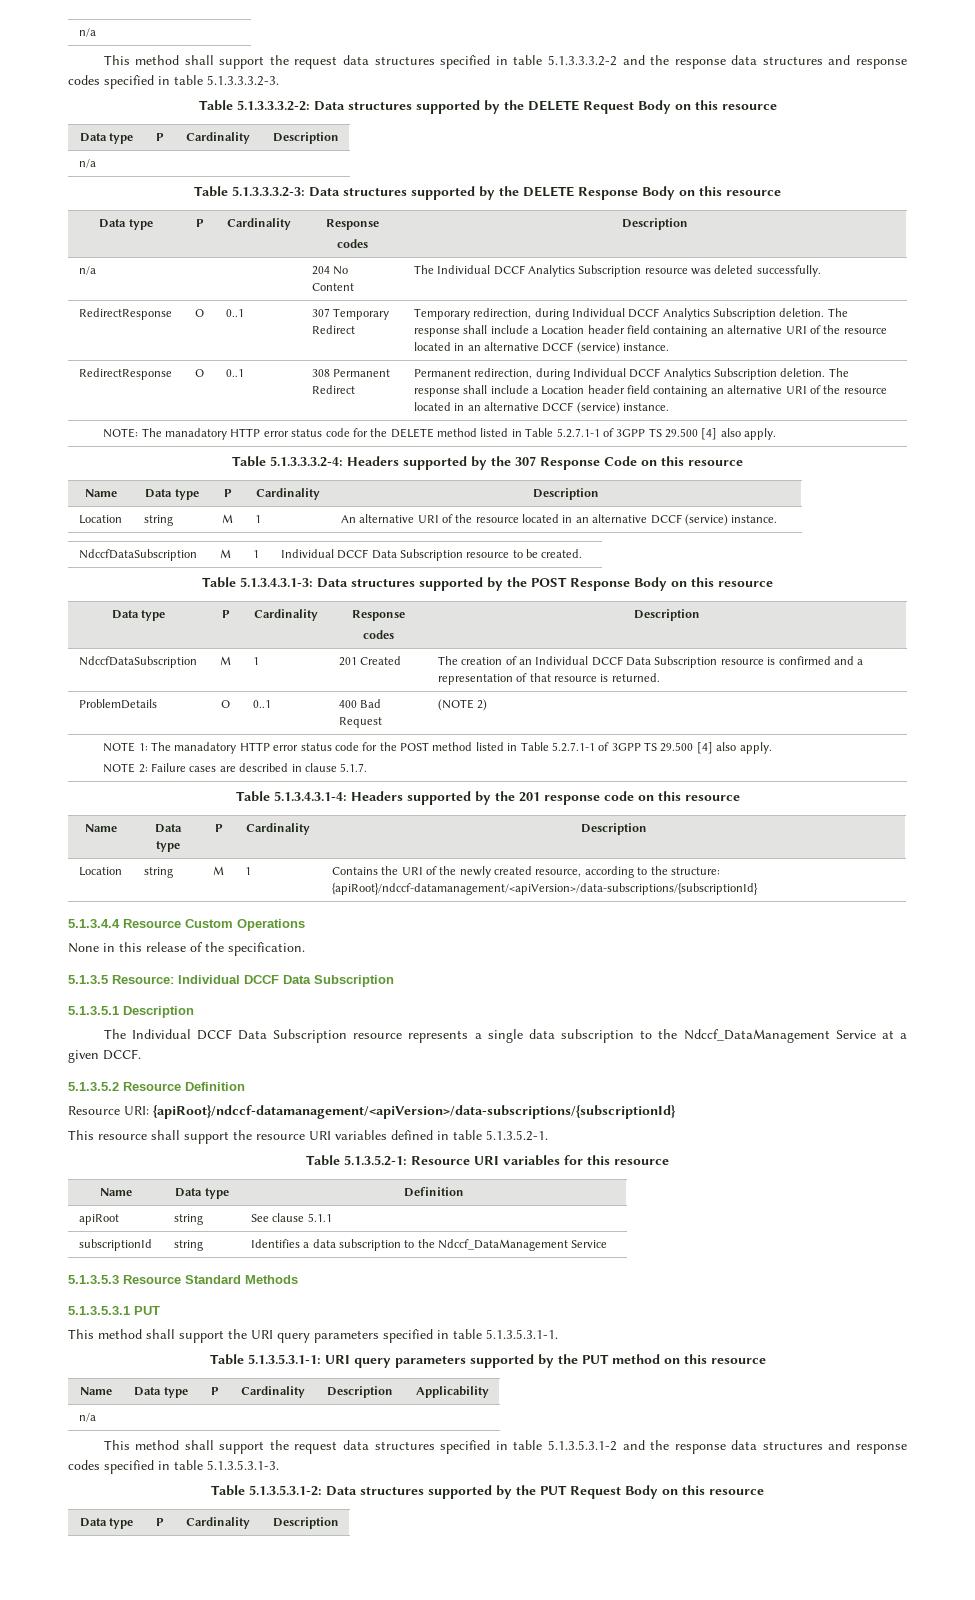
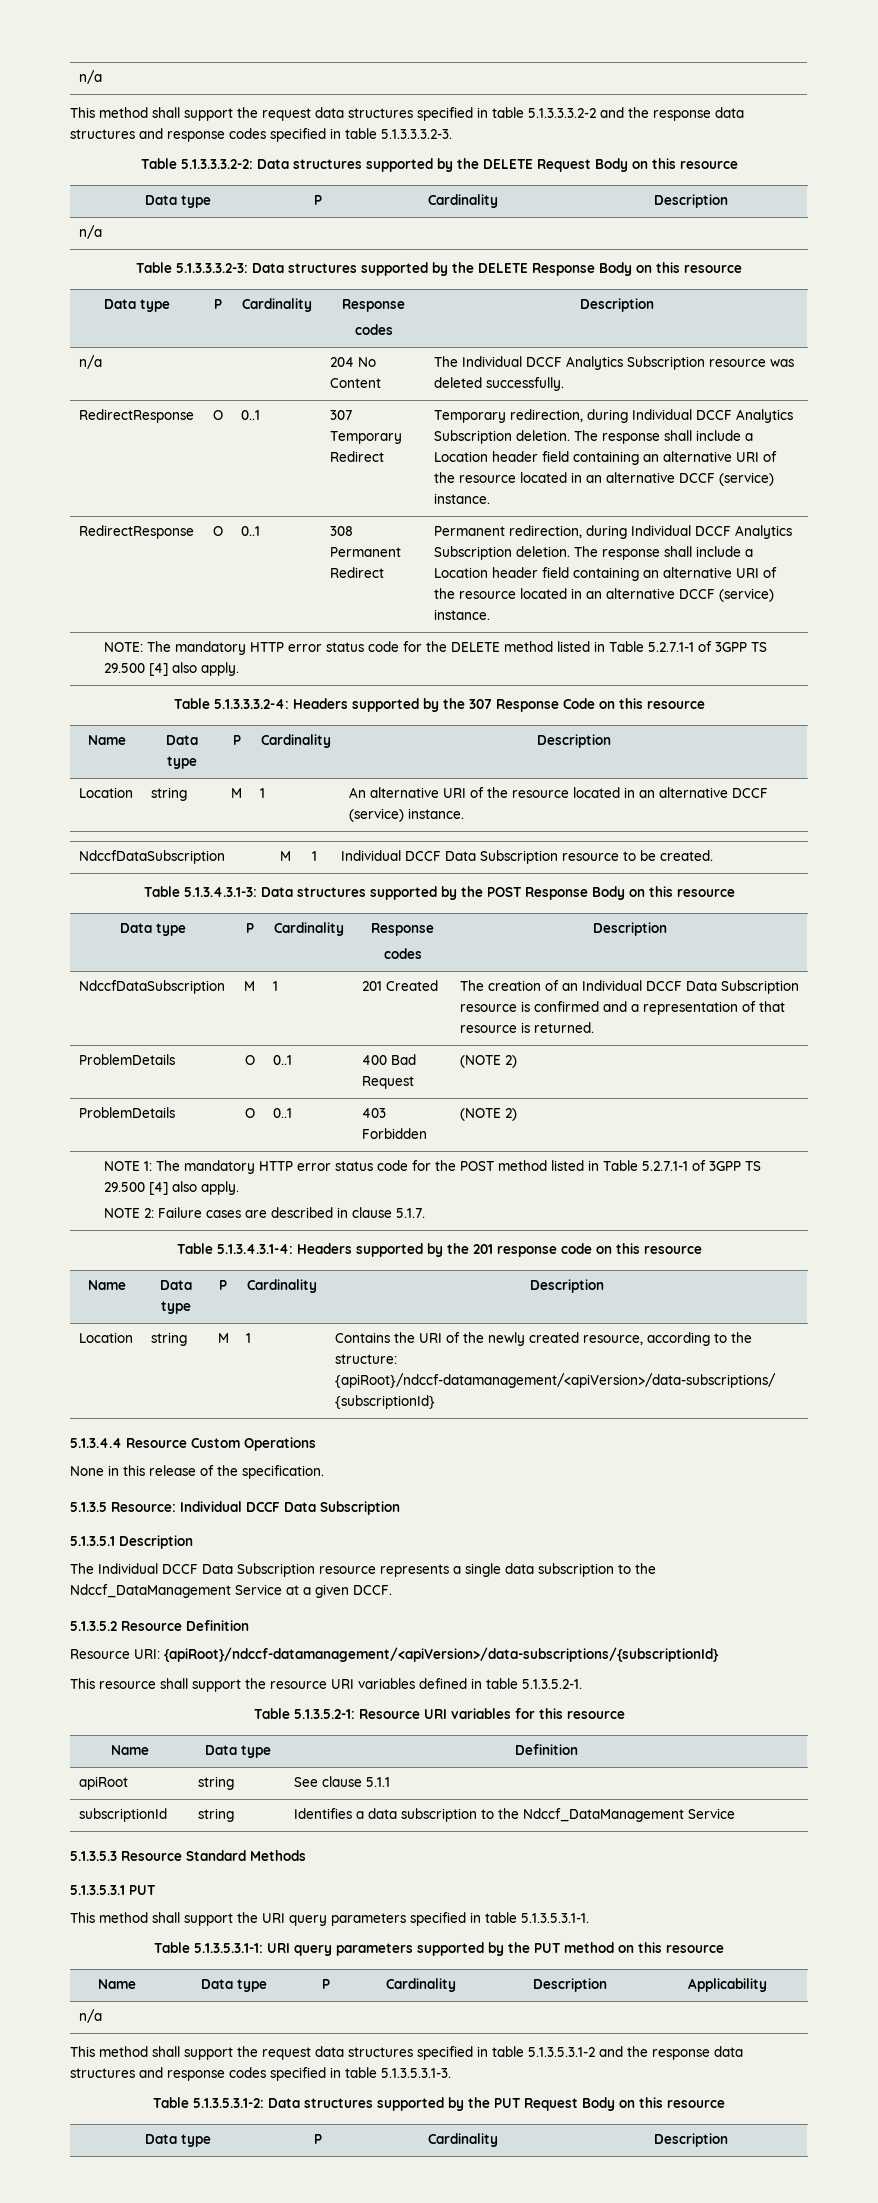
- NOTE: The manadatory HTTP error status code for the DELETE method listed in Table 5.2.7.1-1 of 3GPP TS 29.500 [4] also apply.
+ NOTE: The mandatory HTTP error status code for the DELETE method listed in Table 5.2.7.1-1 of 3GPP TS 29.500 [4] also apply.
+ ProblemDetails | O | 0..1 | 403 Forbidden | (NOTE 2)
- NOTE 1: The manadatory HTTP error status code for the POST method listed in Table 5.2.7.1-1 of 3GPP TS 29.500 [4] also apply.
+ NOTE 1: The mandatory HTTP error status code for the POST method listed in Table 5.2.7.1-1 of 3GPP TS 29.500 [4] also apply.

